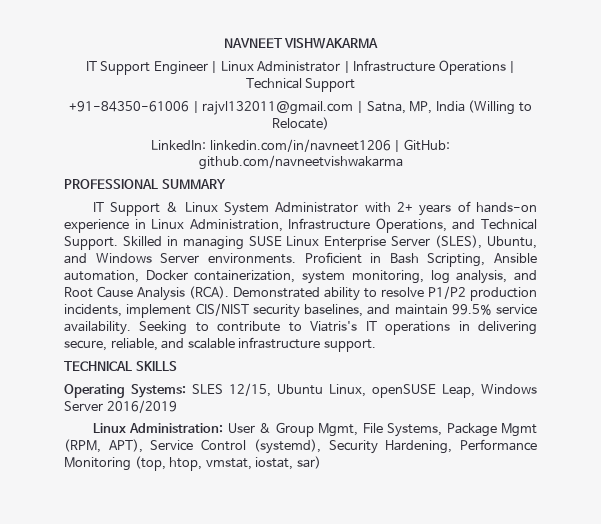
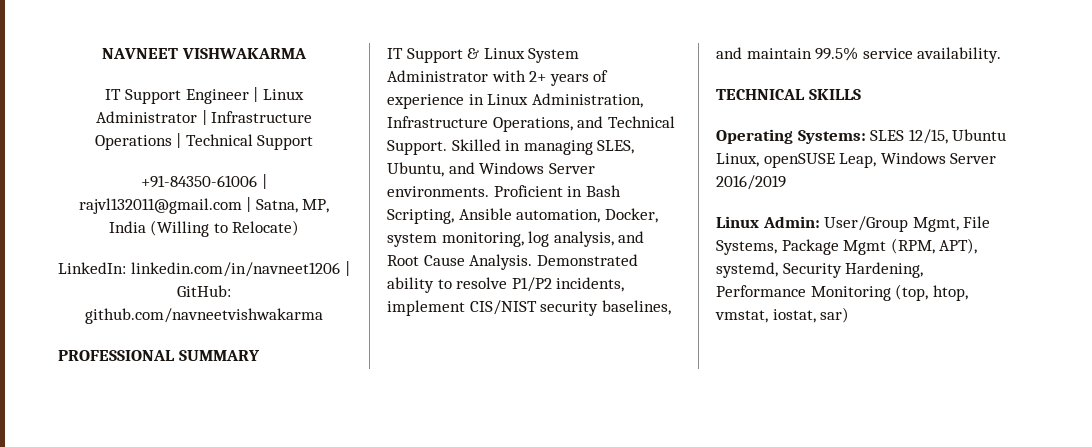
- IT Support & Linux System Administrator with 2+ years of hands-on experience in Linux Administration, Infrastructure Operations, and Technical Support.
+ IT Support & Linux System Administrator with 2+ years of experience in Linux Administration, Infrastructure Operations, and Technical Support.
- Skilled in managing SUSE Linux Enterprise Server (SLES), Ubuntu, and Windows Server environments.
+ Skilled in managing SLES, Ubuntu, and Windows Server environments.
- Proficient in Bash Scripting, Ansible automation, Docker containerization, system monitoring, log analysis, and Root Cause Analysis (RCA).
+ Proficient in Bash Scripting, Ansible automation, Docker, system monitoring, log analysis, and Root Cause Analysis.
- Demonstrated ability to resolve P1/P2 production incidents, implement CIS/NIST security baselines, and maintain 99.5% service availability. Seeking to contribute to Viatris's IT operations in delivering secure, reliable, and scalable infrastructure support.
+ Demonstrated ability to resolve P1/P2 incidents, implement CIS/NIST security baselines, and maintain 99.5% service availability.
- Linux Administration: User & Group Mgmt, File Systems, Package Mgmt (RPM, APT), Service Control (systemd), Security Hardening, Performance Monitoring (top, htop, vmstat, iostat, sar)
+ Linux Admin: User/Group Mgmt, File Systems, Package Mgmt (RPM, APT), systemd, Security Hardening, Performance Monitoring (top, htop, vmstat, iostat, sar)

